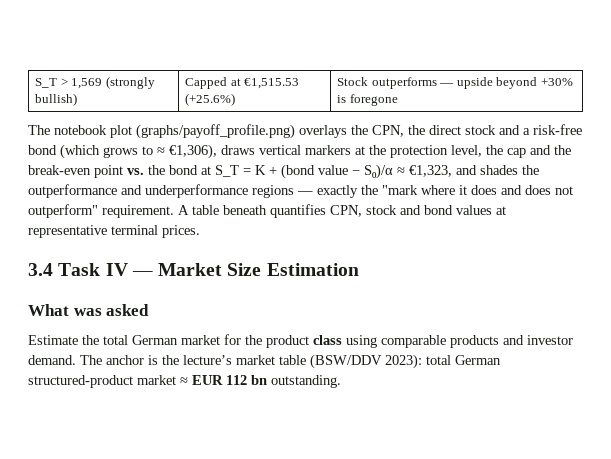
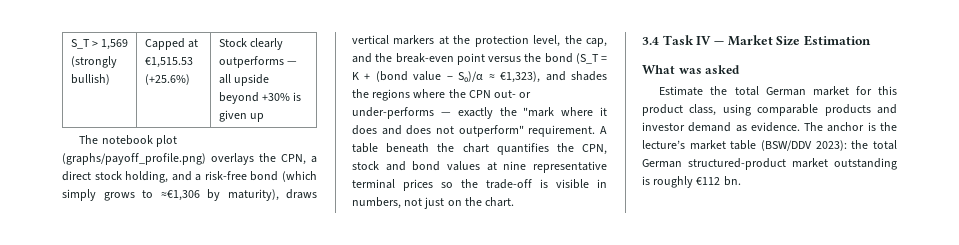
- S_T > 1,569 (strongly bullish) | Capped at €1,515.53 (+25.6%) | Stock outperforms — upside beyond +30% is foregone
+ S_T > 1,569 (strongly bullish) | Capped at €1,515.53 (+25.6%) | Stock clearly outperforms — all upside beyond +30% is given up
- The notebook plot (graphs/payoff_profile.png) overlays the CPN, the direct stock and a risk-free bond (which grows to ≈ €1,306), draws vertical markers at the protection level, the cap and the break-even point vs. the bond at S_T = K + (bond value − S₀)/α ≈ €1,323, and shades the outperformance and underperformance regions — exactly the "mark where it does and does not outperform" requirement.
+ The notebook plot (graphs/payoff_profile.png) overlays the CPN, a direct stock holding, and a risk-free bond (which simply grows to ≈€1,306 by maturity), draws vertical markers at the protection level, the cap, and the break-even point versus the bond (S_T = K + (bond value − S₀)/α ≈ €1,323), and shades the regions where the CPN out- or under-performs — exactly the "mark where it does and does not outperform" requirement.
- A table beneath quantifies CPN, stock and bond values at representative terminal prices.
+ A table beneath the chart quantifies the CPN, stock and bond values at nine representative terminal prices so the trade-off is visible in numbers, not just on the chart.
- Estimate the total German market for the product class using comparable products and investor demand.
+ Estimate the total German market for this product class, using comparable products and investor demand as evidence.
- The anchor is the lecture’s market table (BSW/DDV 2023): total German structured-product market ≈ EUR 112 bn outstanding.
+ The anchor is the lecture’s market table (BSW/DDV 2023): the total German structured-product market outstanding is roughly €112 bn.

